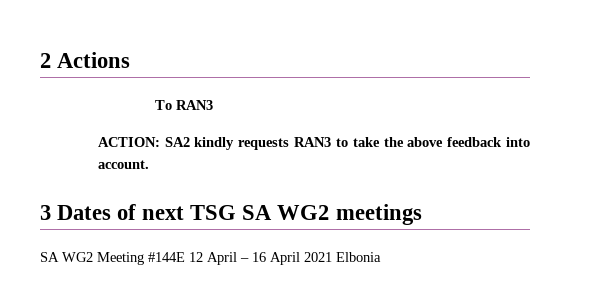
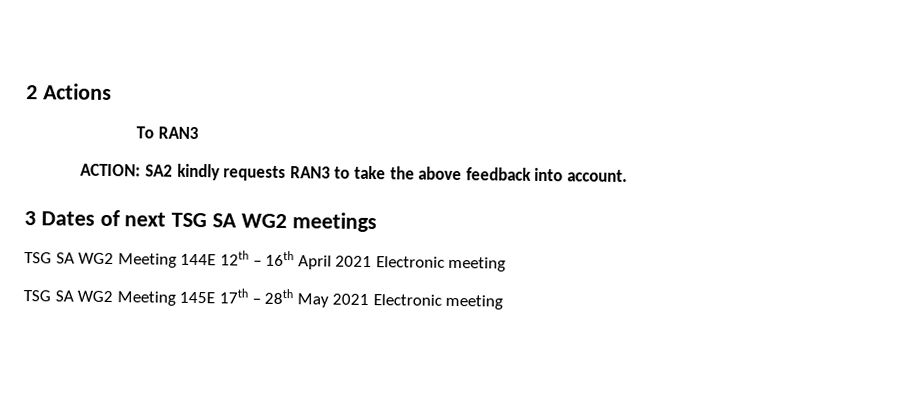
- SA WG2 Meeting #144E 12 April – 16 April 2021 Elbonia
+ TSG SA WG2 Meeting 144E 12th – 16th April 2021 Electronic meeting
+ TSG SA WG2 Meeting 145E 17th – 28th May 2021 Electronic meeting

